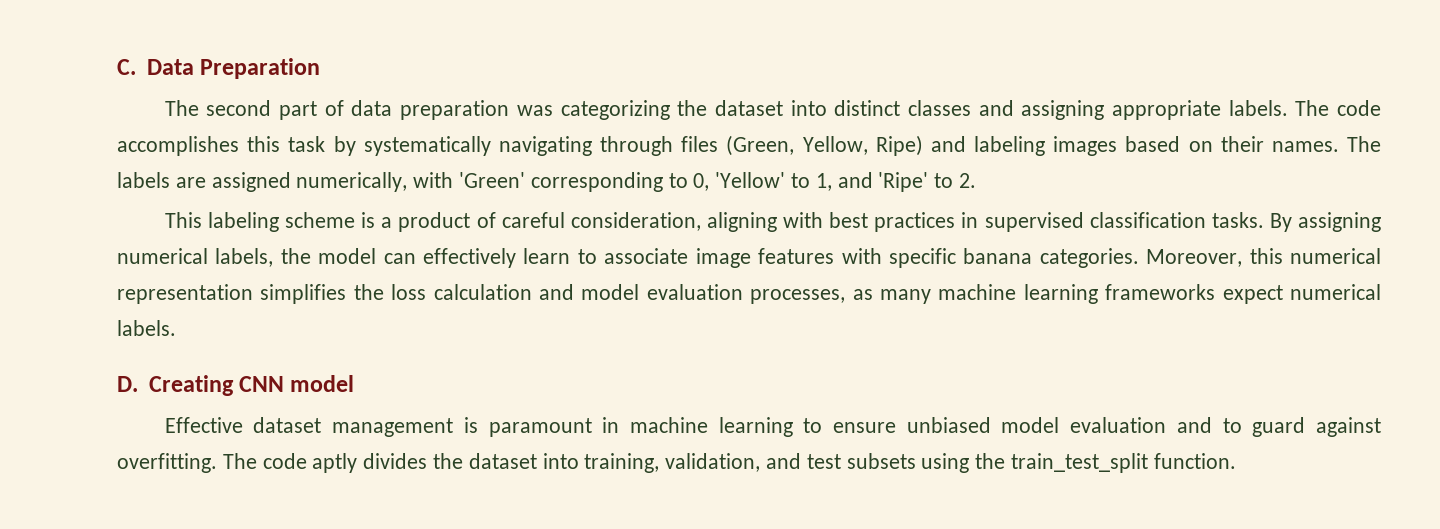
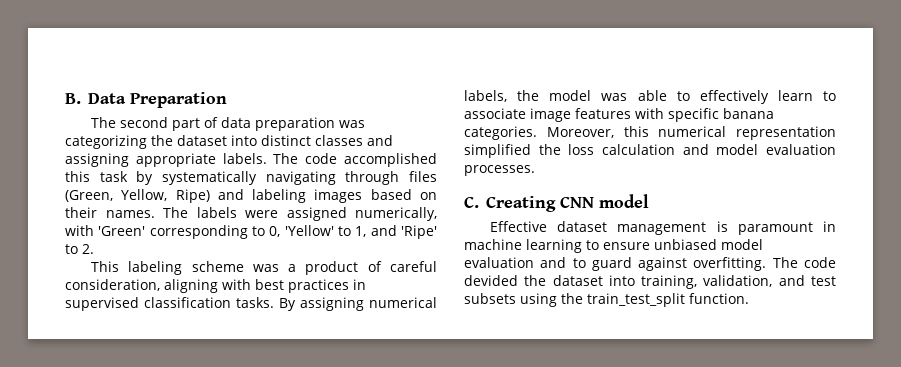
- C. Data Preparation
+ B. Data Preparation
- The code accomplishes this task by systematically navigating through files (Green, Yellow, Ripe) and labeling images based on their names.
+ The code accomplished this task by systematically navigating through files (Green, Yellow, Ripe) and labeling images based on their names.
- The labels are assigned numerically, with 'Green' corresponding to 0, 'Yellow' to 1, and 'Ripe' to 2.
+ The labels were assigned numerically, with 'Green' corresponding to 0, 'Yellow' to 1, and 'Ripe' to 2.
- This labeling scheme is a product of careful consideration, aligning with best practices in supervised classification tasks.
+ This labeling scheme was a product of careful consideration, aligning with best practices in supervised classification tasks.
- By assigning numerical labels, the model can effectively learn to associate image features with specific banana categories.
+ By assigning numerical labels, the model was able to effectively learn to associate image features with specific banana categories.
- Moreover, this numerical representation simplifies the loss calculation and model evaluation processes, as many machine learning frameworks expect numerical labels.
- D. Creating CNN model
+ Moreover, this numerical representation simplified the loss calculation and model evaluation processes.
+ C. Creating CNN model
- The code aptly divides the dataset into training, validation, and test subsets using the train_test_split function.
+ The code devided the dataset into training, validation, and test subsets using the train_test_split function.

